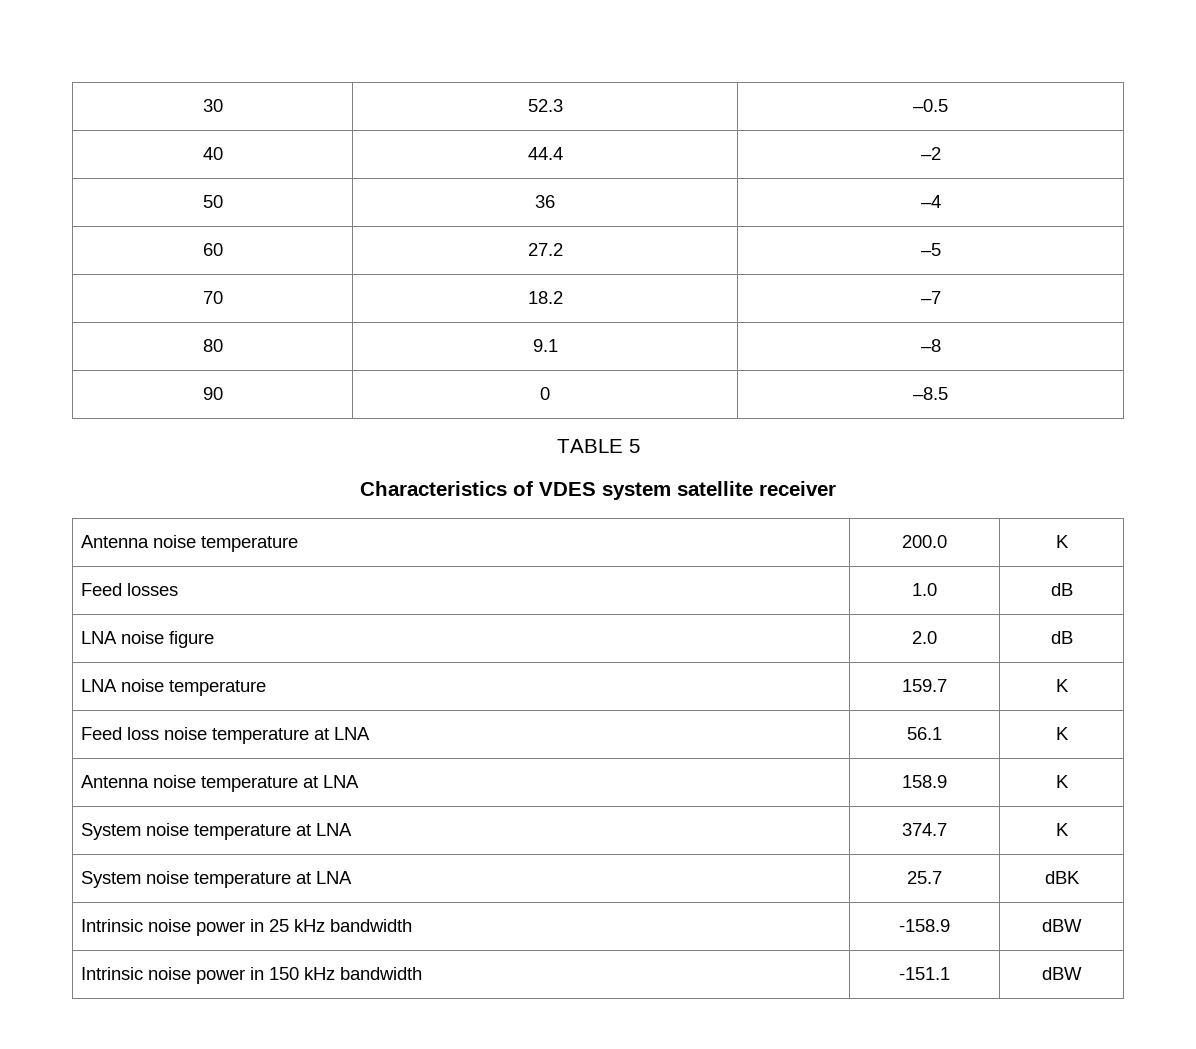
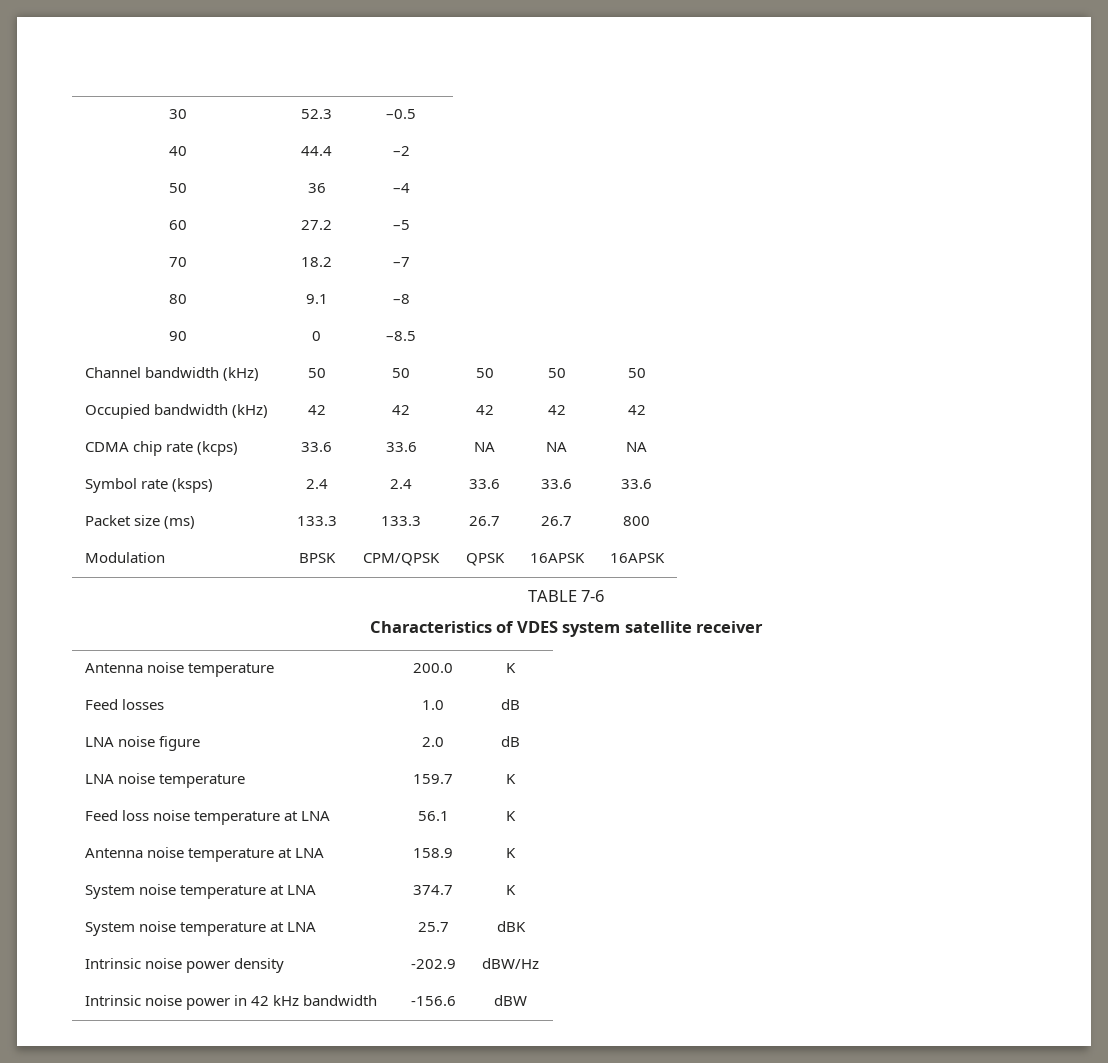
+ Channel bandwidth (kHz) | 50 | 50 | 50 | 50 | 50
+ Occupied bandwidth (kHz) | 42 | 42 | 42 | 42 | 42
+ CDMA chip rate (kcps) | 33.6 | 33.6 | NA | NA | NA
+ Symbol rate (ksps) | 2.4 | 2.4 | 33.6 | 33.6 | 33.6
+ Packet size (ms) | 133.3 | 133.3 | 26.7 | 26.7 | 800
+ Modulation | BPSK | CPM/QPSK | QPSK | 16APSK | 16APSK
- TABLE 5
+ TABLE 7-6
- Intrinsic noise power in 25 kHz bandwidth | -158.9 | dBW
- Intrinsic noise power in 150 kHz bandwidth | -151.1 | dBW
+ Intrinsic noise power density | -202.9 | dBW/Hz
+ Intrinsic noise power in 42 kHz bandwidth | -156.6 | dBW

